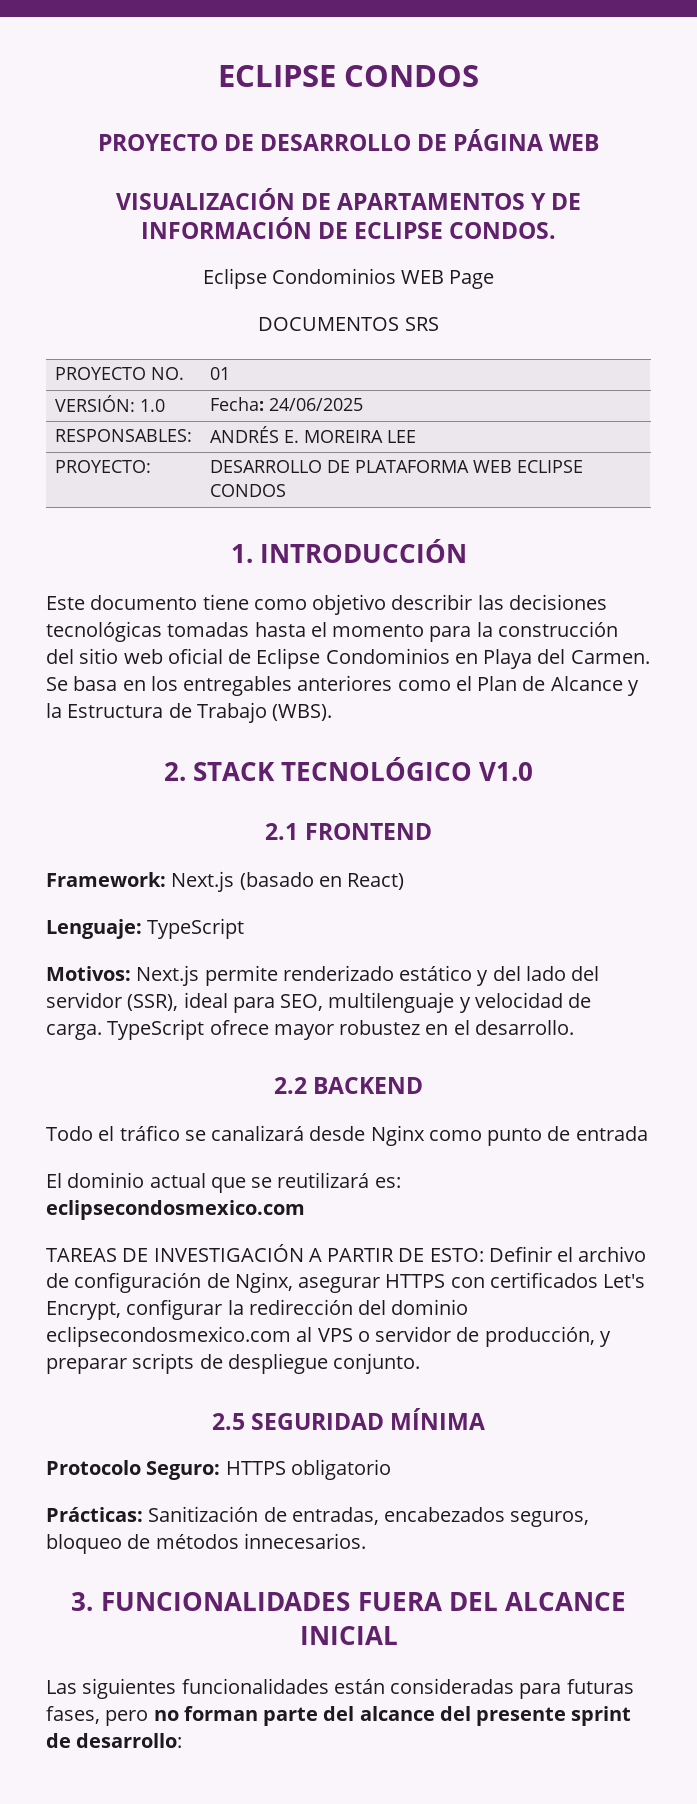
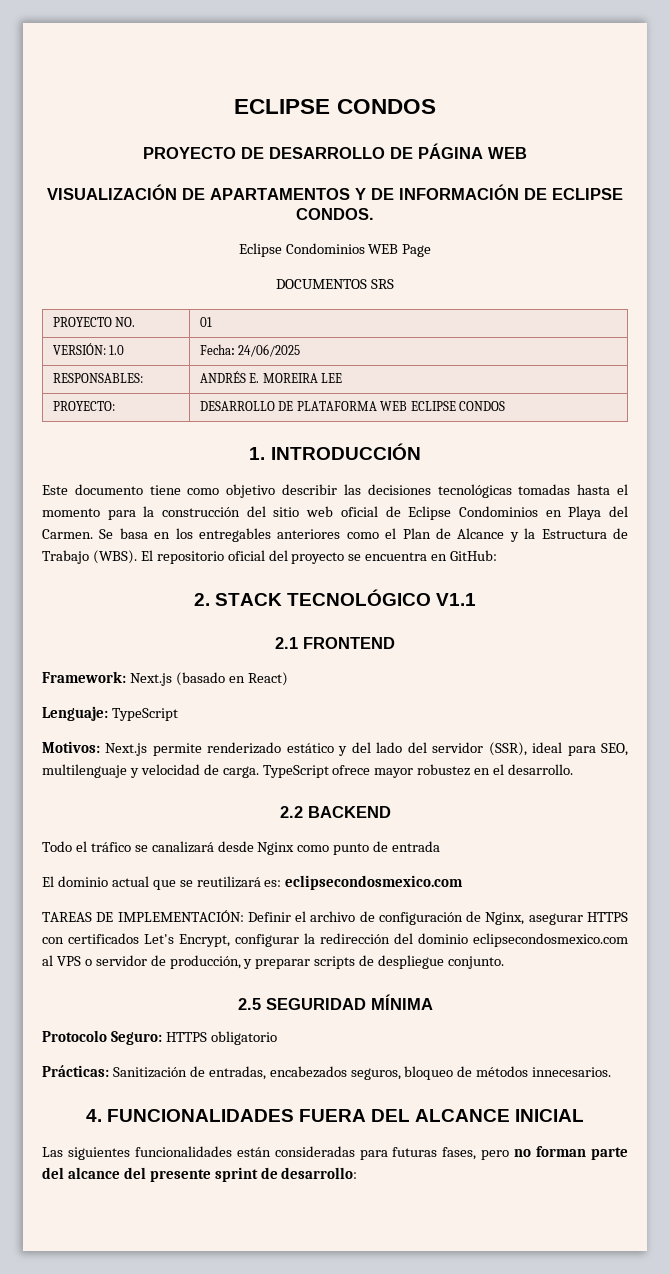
+ El repositorio oficial del proyecto se encuentra en GitHub:
- 2. STACK TECNOLÓGICO V1.0
+ 2. STACK TECNOLÓGICO V1.1
- TAREAS DE INVESTIGACIÓN A PARTIR DE ESTO: Definir el archivo de configuración de Nginx, asegurar HTTPS con certificados Let's Encrypt, configurar la redirección del dominio eclipsecondosmexico.com al VPS o servidor de producción, y preparar scripts de despliegue conjunto.
+ TAREAS DE IMPLEMENTACIÓN: Definir el archivo de configuración de Nginx, asegurar HTTPS con certificados Let's Encrypt, configurar la redirección del dominio eclipsecondosmexico.com al VPS o servidor de producción, y preparar scripts de despliegue conjunto.
- 3. FUNCIONALIDADES FUERA DEL ALCANCE INICIAL
+ 4. FUNCIONALIDADES FUERA DEL ALCANCE INICIAL

